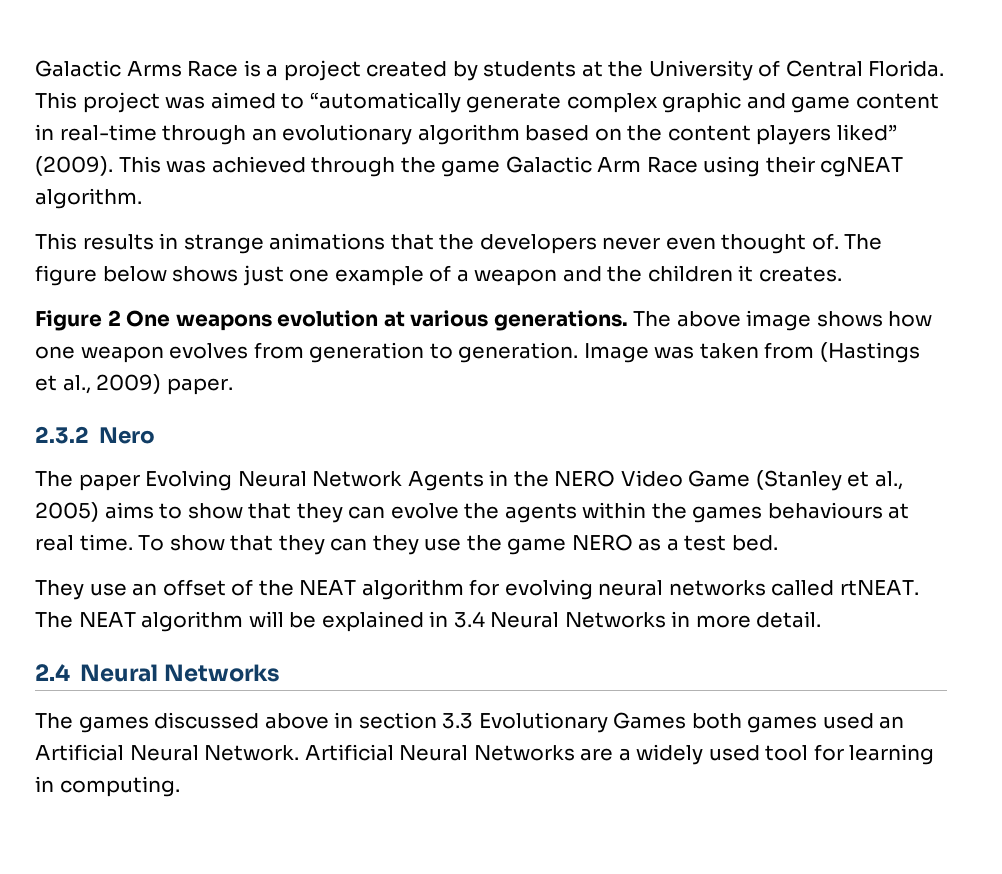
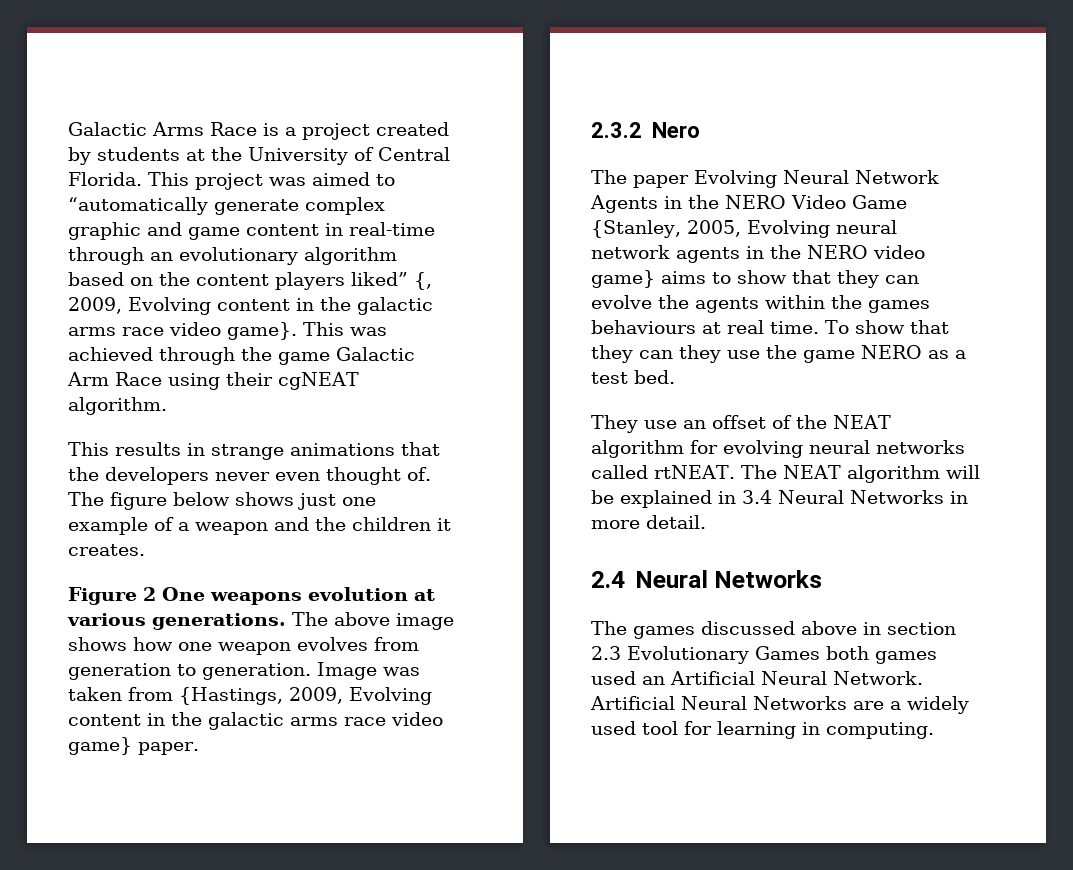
- This project was aimed to “automatically generate complex graphic and game content in real-time through an evolutionary algorithm based on the content players liked” (2009).
+ This project was aimed to “automatically generate complex graphic and game content in real-time through an evolutionary algorithm based on the content players liked” {, 2009, Evolving content in the galactic arms race video game}.
- Image was taken from (Hastings et al., 2009) paper.
+ Image was taken from {Hastings, 2009, Evolving content in the galactic arms race video game} paper.
- The paper Evolving Neural Network Agents in the NERO Video Game (Stanley et al., 2005) aims to show that they can evolve the agents within the games behaviours at real time.
+ The paper Evolving Neural Network Agents in the NERO Video Game {Stanley, 2005, Evolving neural network agents in the NERO video game} aims to show that they can evolve the agents within the games behaviours at real time.
- The games discussed above in section 3.3 Evolutionary Games both games used an Artificial Neural Network.
+ The games discussed above in section 2.3 Evolutionary Games both games used an Artificial Neural Network.

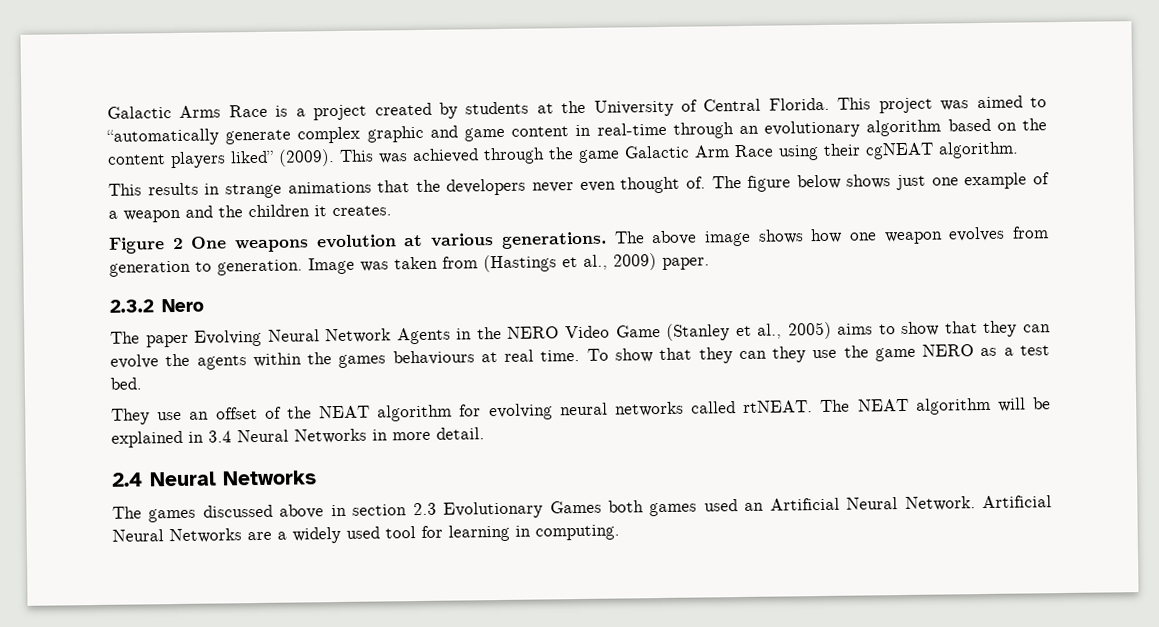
- This project was aimed to “automatically generate complex graphic and game content in real-time through an evolutionary algorithm based on the content players liked” {, 2009, Evolving content in the galactic arms race video game}.
+ This project was aimed to “automatically generate complex graphic and game content in real-time through an evolutionary algorithm based on the content players liked” (2009).
- Image was taken from {Hastings, 2009, Evolving content in the galactic arms race video game} paper.
+ Image was taken from (Hastings et al., 2009) paper.
- The paper Evolving Neural Network Agents in the NERO Video Game {Stanley, 2005, Evolving neural network agents in the NERO video game} aims to show that they can evolve the agents within the games behaviours at real time.
+ The paper Evolving Neural Network Agents in the NERO Video Game (Stanley et al., 2005) aims to show that they can evolve the agents within the games behaviours at real time.

